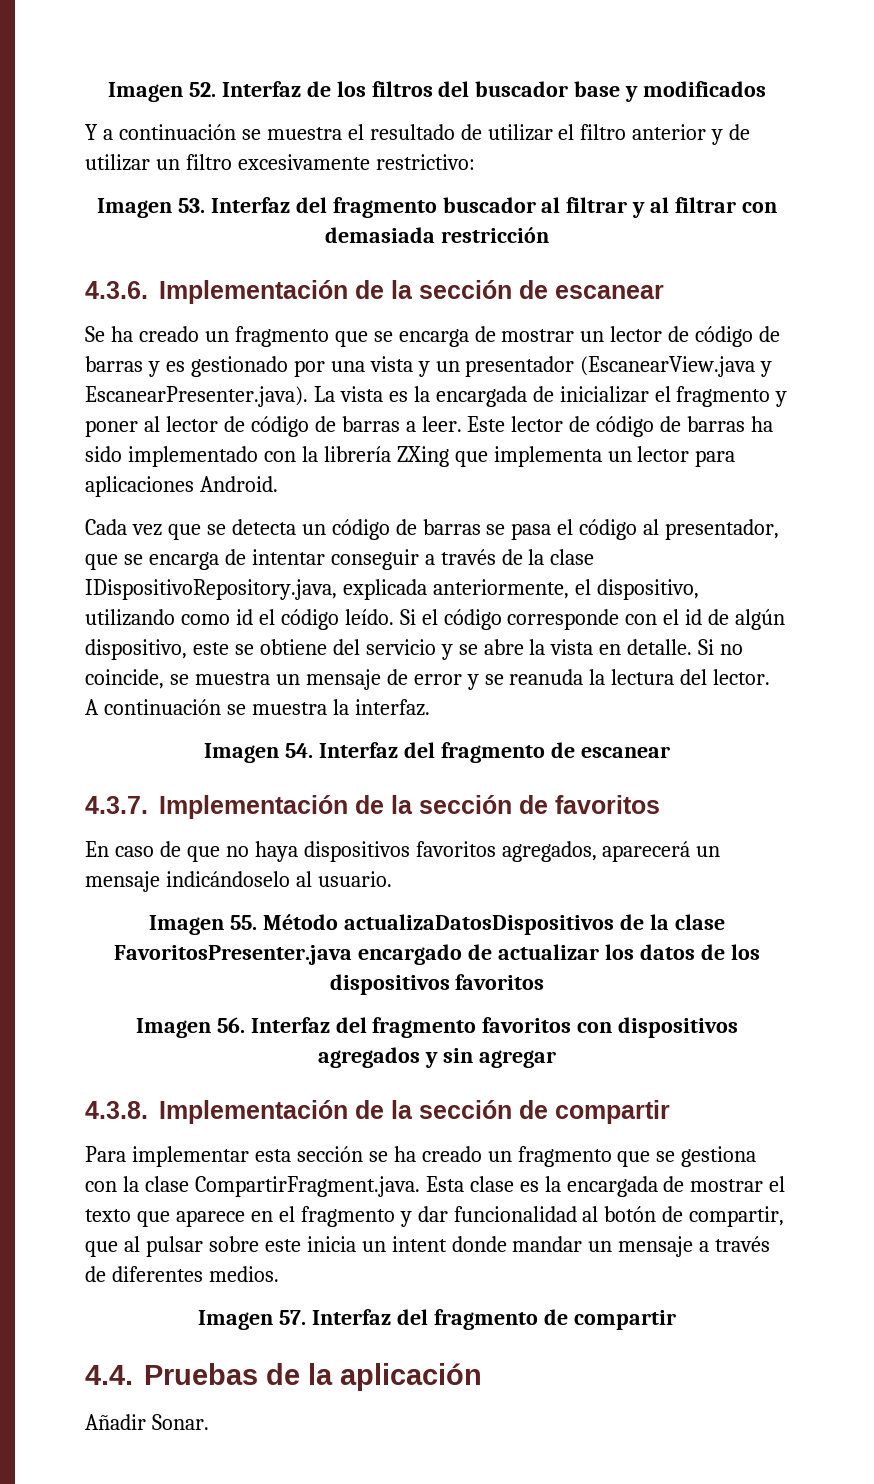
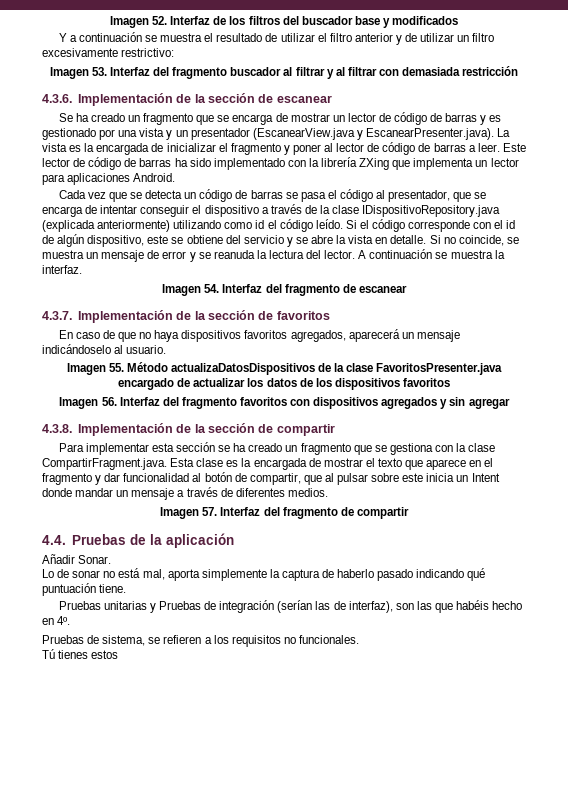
- Cada vez que se detecta un código de barras se pasa el código al presentador, que se encarga de intentar conseguir a través de la clase IDispositivoRepository.java, explicada anteriormente, el dispositivo, utilizando como id el código leído.
+ Cada vez que se detecta un código de barras se pasa el código al presentador, que se encarga de intentar conseguir el dispositivo a través de la clase IDispositivoRepository.java (explicada anteriormente) utilizando como id el código leído.
- Para implementar esta sección se ha creado un fragmento que se gestiona con la clase CompartirFragment.java. Esta clase es la encargada de mostrar el texto que aparece en el fragmento y dar funcionalidad al botón de compartir, que al pulsar sobre este inicia un intent donde mandar un mensaje a través de diferentes medios.
+ Para implementar esta sección se ha creado un fragmento que se gestiona con la clase CompartirFragment.java. Esta clase es la encargada de mostrar el texto que aparece en el fragmento y dar funcionalidad al botón de compartir, que al pulsar sobre este inicia un Intent donde mandar un mensaje a través de diferentes medios.
+ Lo de sonar no está mal, aporta simplemente la captura de haberlo pasado indicando qué puntuación tiene.
+ Pruebas unitarias y Pruebas de integración (serían las de interfaz), son las que habéis hecho en 4º.
+ Pruebas de sistema, se refieren a los requisitos no funcionales.
+ Tú tienes estos

